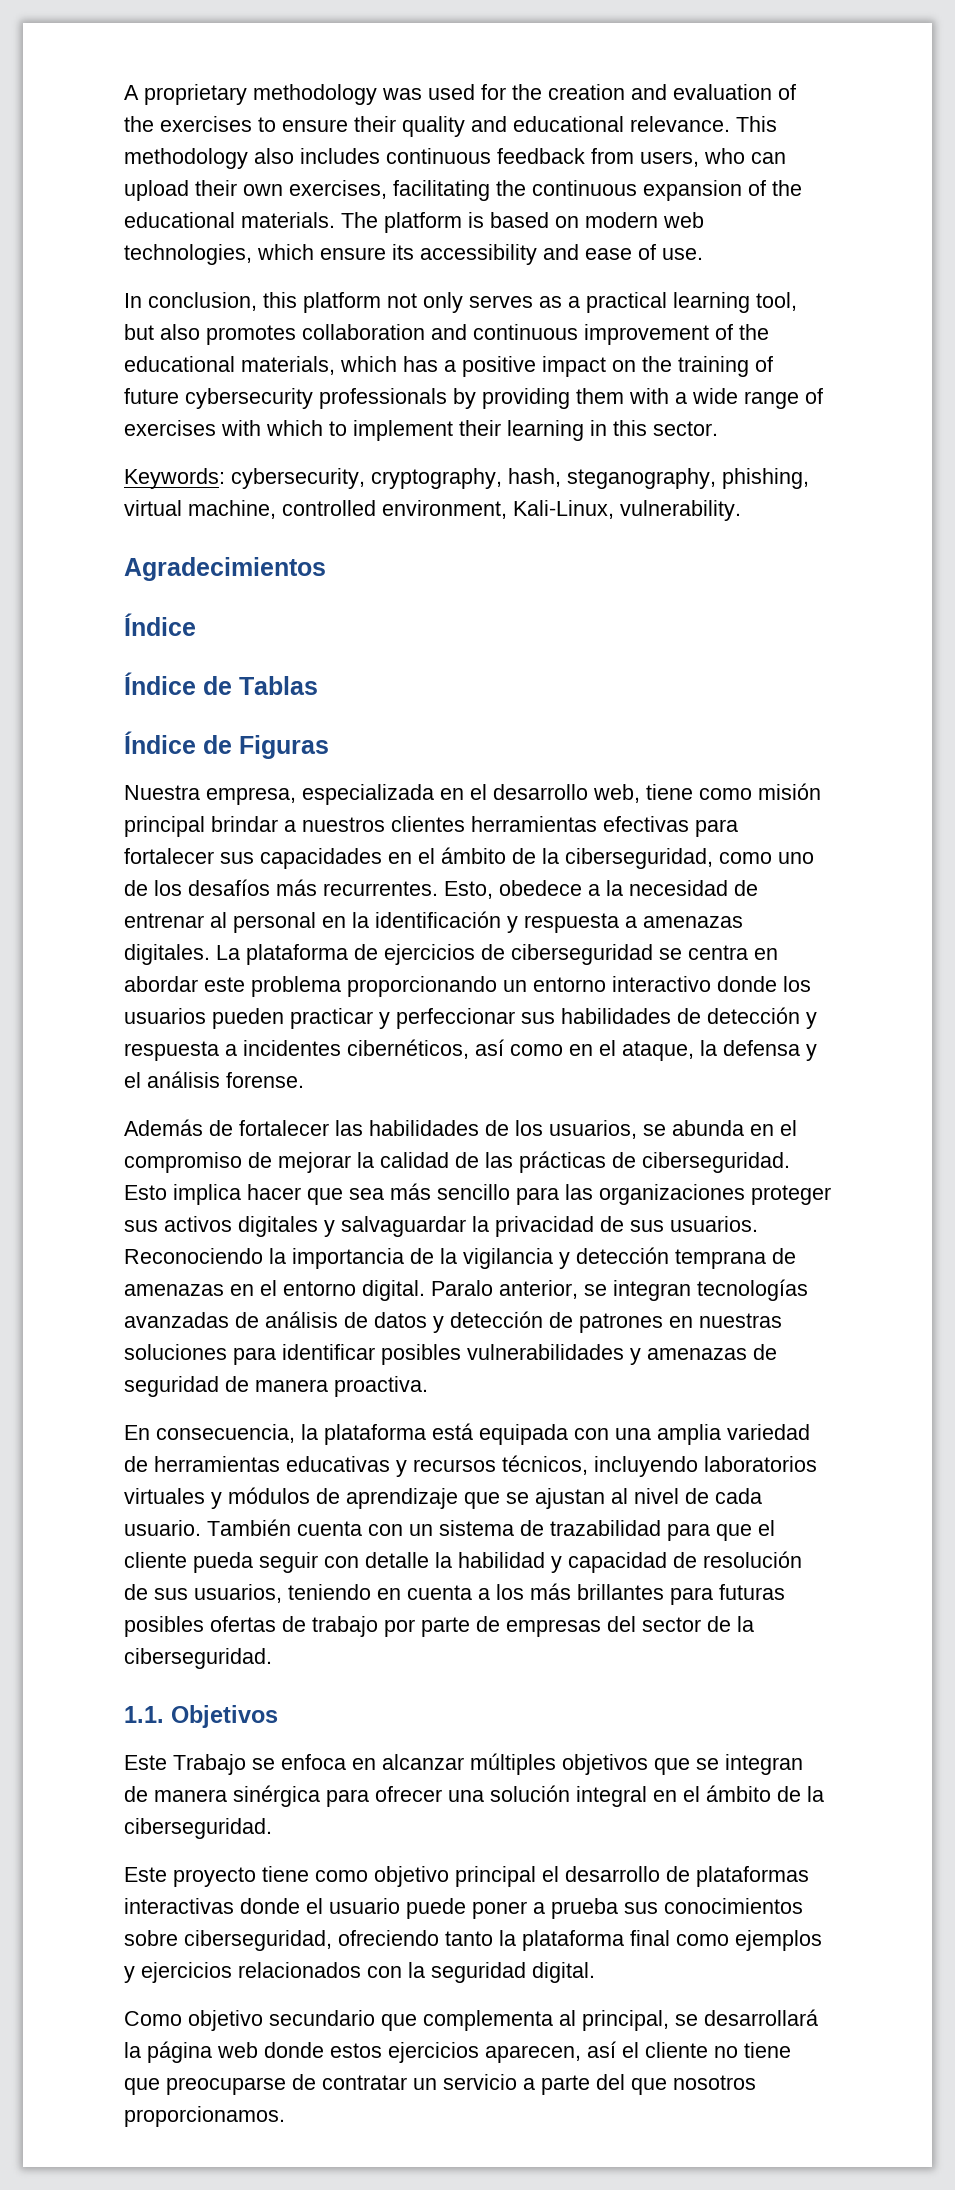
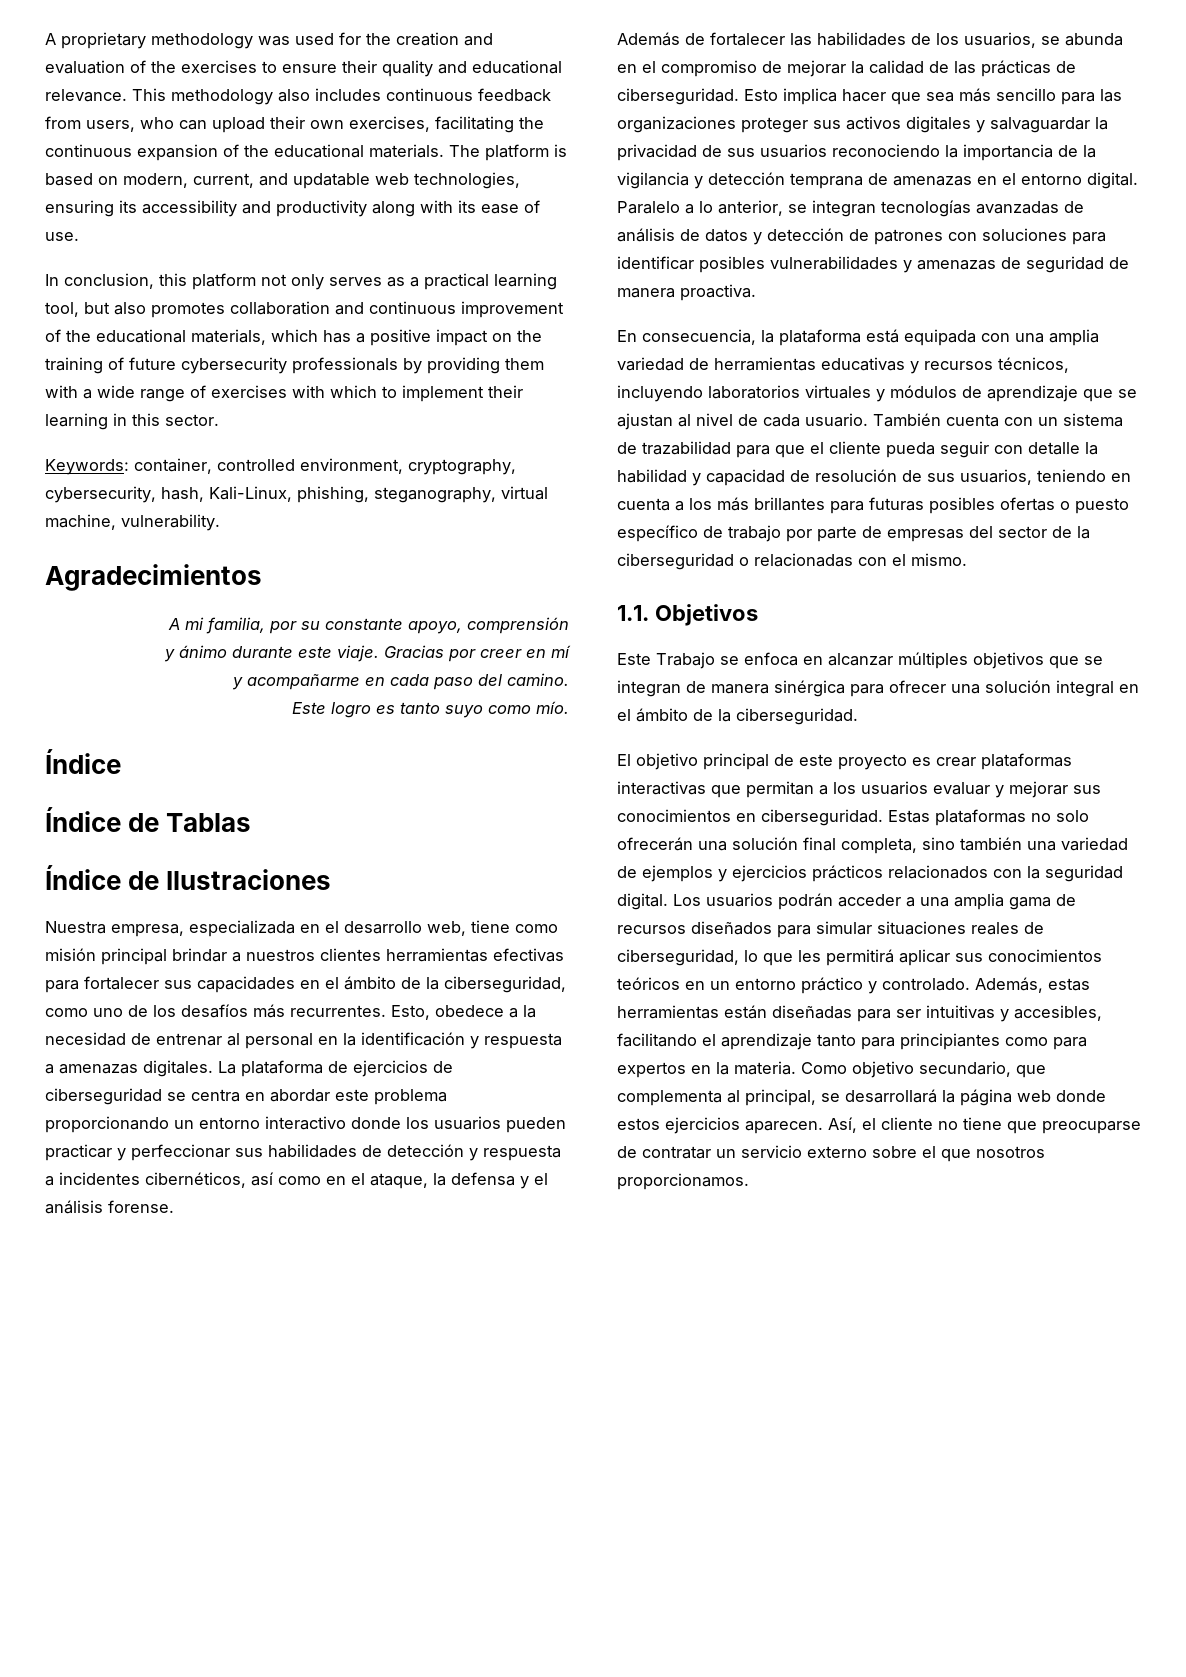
- The platform is based on modern web technologies, which ensure its accessibility and ease of use.
+ The platform is based on modern, current, and updatable web technologies, ensuring its accessibility and productivity along with its ease of use.
- Keywords: cybersecurity, cryptography, hash, steganography, phishing, virtual machine, controlled environment, Kali-Linux, vulnerability.
+ Keywords: container, controlled environment, cryptography, cybersecurity, hash, Kali-Linux, phishing, steganography, virtual machine, vulnerability.
  Agradecimientos
+ A mi familia, por su constante apoyo, comprensión
+ y ánimo durante este viaje. Gracias por creer en mí
+ y acompañarme en cada paso del camino.
+ Este logro es tanto suyo como mío.
- Índice de Figuras
+ Índice de Ilustraciones
- Esto implica hacer que sea más sencillo para las organizaciones proteger sus activos digitales y salvaguardar la privacidad de sus usuarios. Reconociendo la importancia de la vigilancia y detección temprana de amenazas en el entorno digital.
+ Esto implica hacer que sea más sencillo para las organizaciones proteger sus activos digitales y salvaguardar la privacidad de sus usuarios reconociendo la importancia de la vigilancia y detección temprana de amenazas en el entorno digital.
- Paralo anterior, se integran tecnologías avanzadas de análisis de datos y detección de patrones en nuestras soluciones para identificar posibles vulnerabilidades y amenazas de seguridad de manera proactiva.
+ Paralelo a lo anterior, se integran tecnologías avanzadas de análisis de datos y detección de patrones con soluciones para identificar posibles vulnerabilidades y amenazas de seguridad de manera proactiva.
- También cuenta con un sistema de trazabilidad para que el cliente pueda seguir con detalle la habilidad y capacidad de resolución de sus usuarios, teniendo en cuenta a los más brillantes para futuras posibles ofertas de trabajo por parte de empresas del sector de la ciberseguridad.
+ También cuenta con un sistema de trazabilidad para que el cliente pueda seguir con detalle la habilidad y capacidad de resolución de sus usuarios, teniendo en cuenta a los más brillantes para futuras posibles ofertas o puesto específico de trabajo por parte de empresas del sector de la ciberseguridad o relacionadas con el mismo.
- Este proyecto tiene como objetivo principal el desarrollo de plataformas interactivas donde el usuario puede poner a prueba sus conocimientos sobre ciberseguridad, ofreciendo tanto la plataforma final como ejemplos y ejercicios relacionados con la seguridad digital.
- Como objetivo secundario que complementa al principal, se desarrollará la página web donde estos ejercicios aparecen, así el cliente no tiene que preocuparse de contratar un servicio a parte del que nosotros proporcionamos.
+ El objetivo principal de este proyecto es crear plataformas interactivas que permitan a los usuarios evaluar y mejorar sus conocimientos en ciberseguridad. Estas plataformas no solo ofrecerán una solución final completa, sino también una variedad de ejemplos y ejercicios prácticos relacionados con la seguridad digital. Los usuarios podrán acceder a una amplia gama de recursos diseñados para simular situaciones reales de ciberseguridad, lo que les permitirá aplicar sus conocimientos teóricos en un entorno práctico y controlado. Además, estas herramientas están diseñadas para ser intuitivas y accesibles, facilitando el aprendizaje tanto para principiantes como para expertos en la materia. Como objetivo secundario, que complementa al principal, se desarrollará la página web donde estos ejercicios aparecen. Así, el cliente no tiene que preocuparse de contratar un servicio externo sobre el que nosotros proporcionamos.

